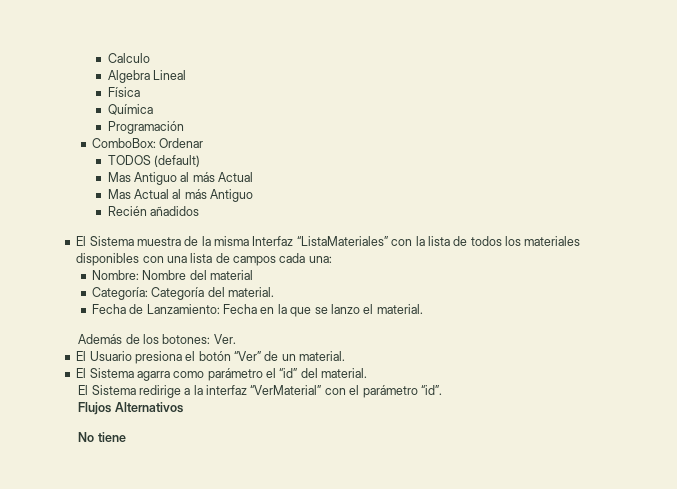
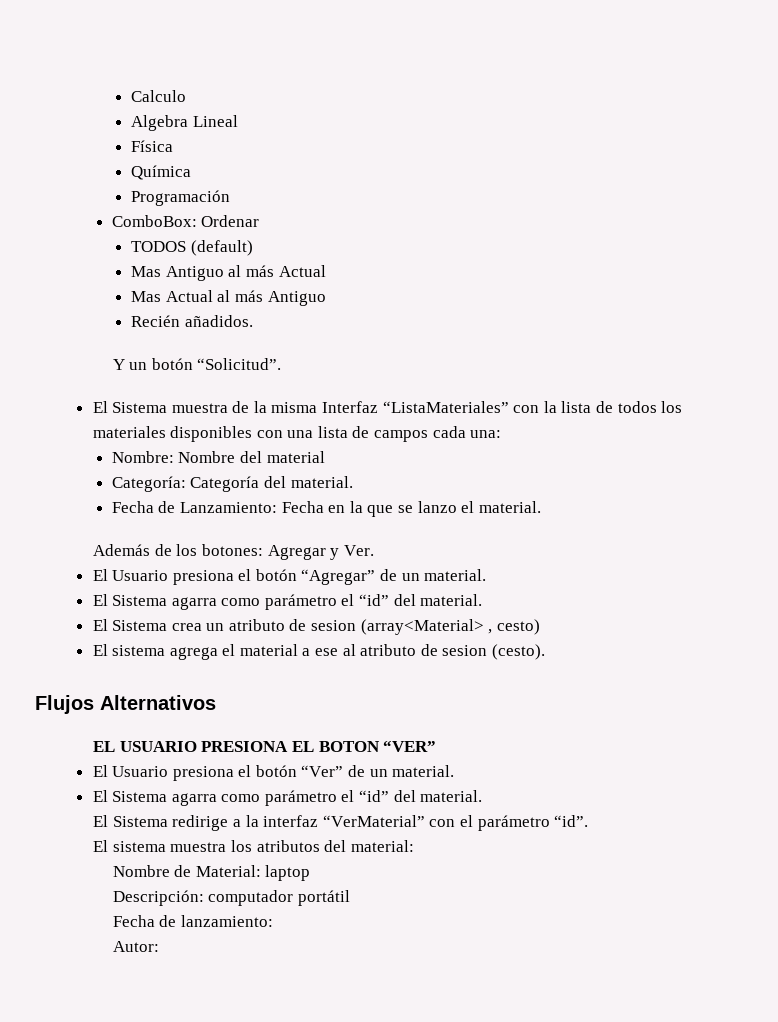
- Recién añadidos
+ Recién añadidos.
+ Y un botón “Solicitud”.
- Además de los botones: Ver.
+ Además de los botones: Agregar y Ver.
+ El Usuario presiona el botón “Agregar” de un material.
+ El Sistema agarra como parámetro el “id” del material.
+ El Sistema crea un atributo de sesion (array<Material> , cesto)
+ El sistema agrega el material a ese al atributo de sesion (cesto).
+ Flujos Alternativos
+ EL USUARIO PRESIONA EL BOTON “VER”
- Flujos Alternativos
- No tiene
+ El sistema muestra los atributos del material:
+ Nombre de Material: laptop
+ Descripción: computador portátil
+ Fecha de lanzamiento:
+ Autor:

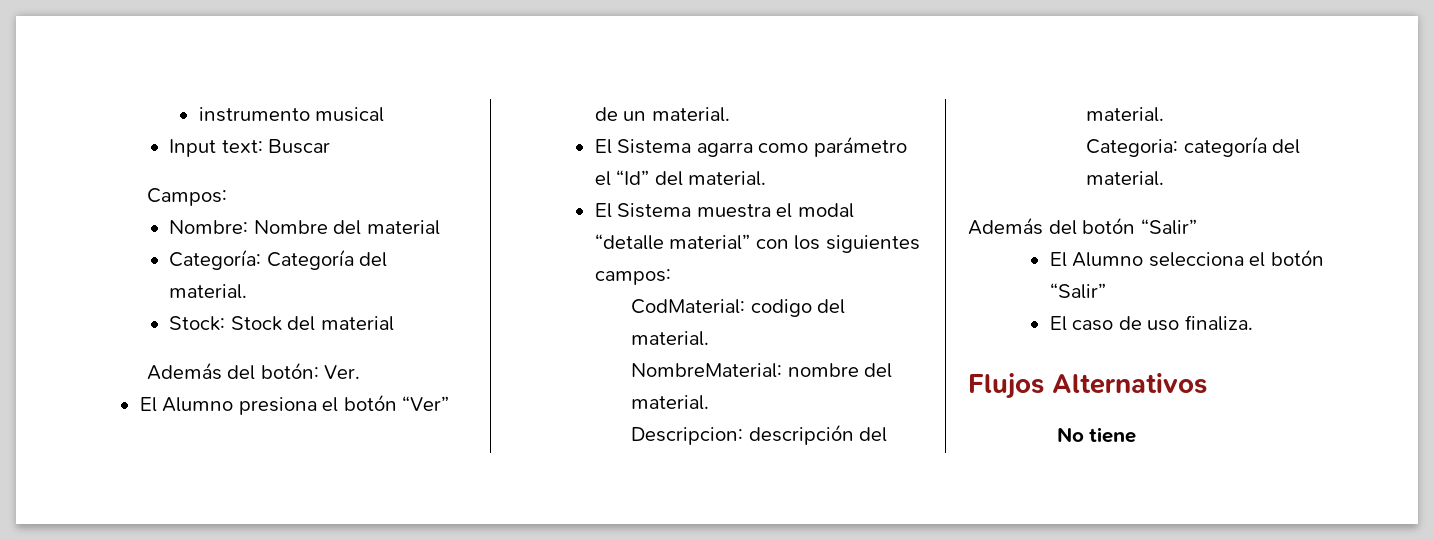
- Calculo
- Algebra Lineal
- Física
- Química
- Programación
- ComboBox: Ordenar
- TODOS (default)
- Mas Antiguo al más Actual
- Mas Actual al más Antiguo
- Recién añadidos.
- Y un botón “Solicitud”.
- El Sistema muestra de la misma Interfaz “ListaMateriales” con la lista de todos los materiales disponibles con una lista de campos cada una:
+ instrumento musical
+ Input text: Buscar
+ Campos:
- Fecha de Lanzamiento: Fecha en la que se lanzo el material.
- Además de los botones: Agregar y Ver.
- El Usuario presiona el botón “Agregar” de un material.
- El Sistema agarra como parámetro el “id” del material.
- El Sistema crea un atributo de sesion (array<Material> , cesto)
- El sistema agrega el material a ese al atributo de sesion (cesto).
+ Stock: Stock del material
+ Además del botón: Ver.
+ El Alumno presiona el botón “Ver” de un material.
+ El Sistema agarra como parámetro el “Id” del material.
+ El Sistema muestra el modal “detalle material” con los siguientes campos:
+ CodMaterial: codigo del material.
+ NombreMaterial: nombre del material.
+ Descripcion: descripción del material.
+ Categoria: categoría del material.
+ Además del botón “Salir”
+ El Alumno selecciona el botón “Salir”
+ El caso de uso finaliza.
  Flujos Alternativos
- EL USUARIO PRESIONA EL BOTON “VER”
- El Usuario presiona el botón “Ver” de un material.
- El Sistema agarra como parámetro el “id” del material.
- El Sistema redirige a la interfaz “VerMaterial” con el parámetro “id”.
- El sistema muestra los atributos del material:
- Nombre de Material: laptop
- Descripción: computador portátil
- Fecha de lanzamiento:
- Autor:
+ No tiene

